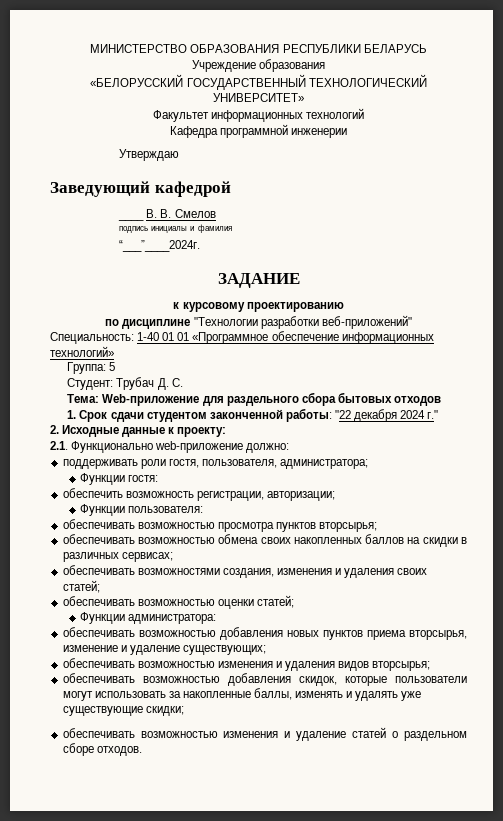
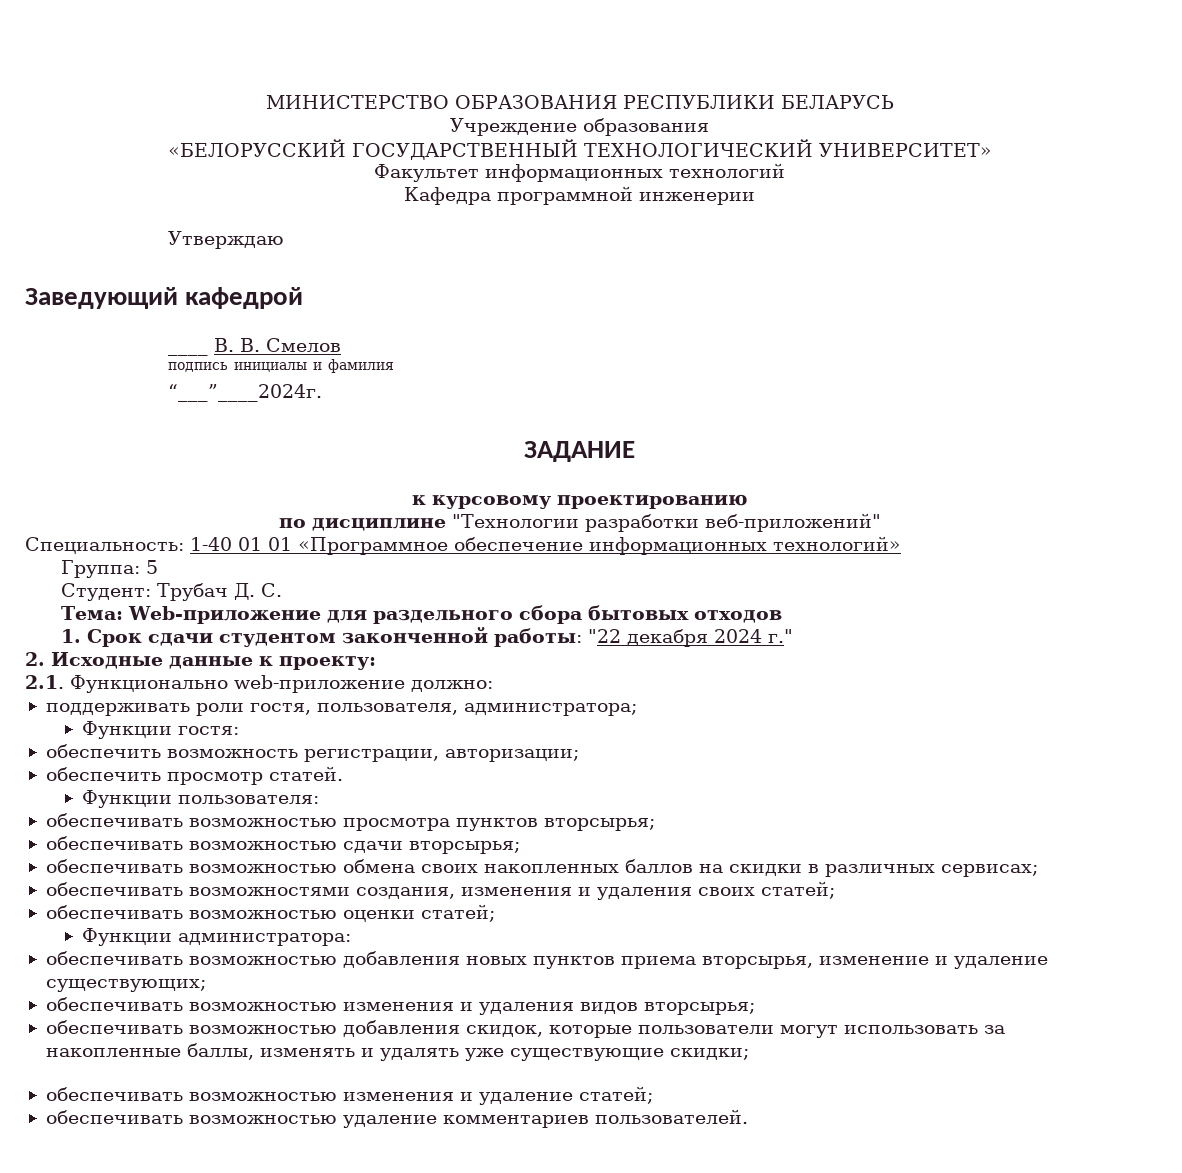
+ обеспечить просмотр статей.
+ обеспечивать возможностью сдачи вторсырья;
- обеспечивать возможностью изменения и удаление статей о раздельном сборе отходов.
+ обеспечивать возможностью изменения и удаление статей;
+ обеспечивать возможностью удаление комментариев пользователей.

